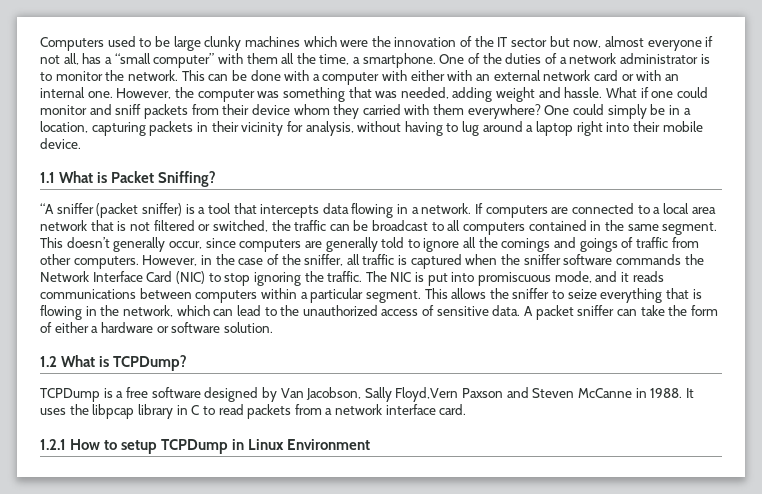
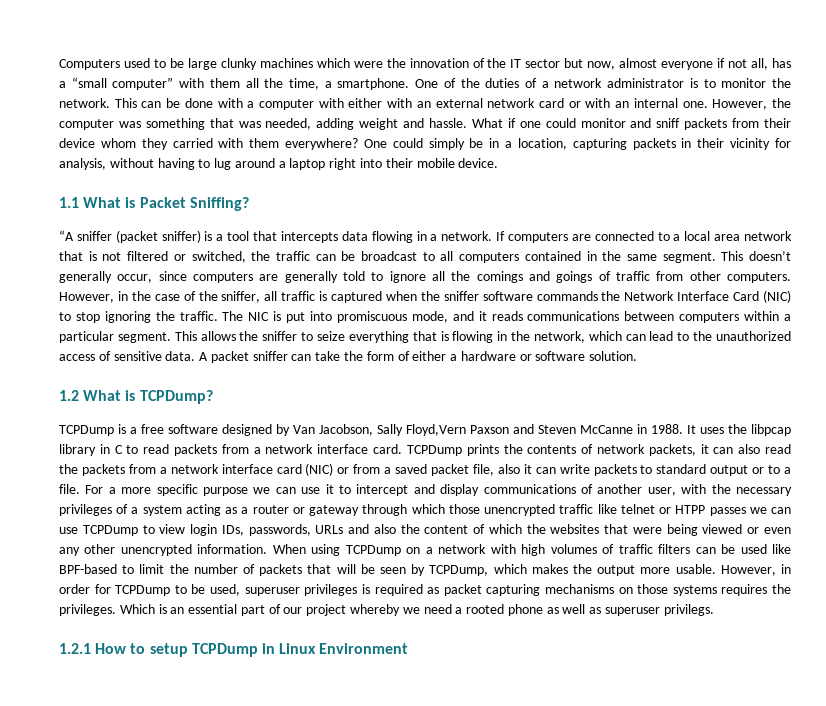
+ TCPDump prints the contents of network packets, it can also read the packets from a network interface card (NIC) or from a saved packet file, also it can write packets to standard output or to a file. For a more specific purpose we can use it to intercept and display communications of another user, with the necessary privileges of a system acting as a router or gateway through which those unencrypted traffic like telnet or HTPP passes we can use TCPDump to view login IDs, passwords, URLs and also the content of which the websites that were being viewed or even any other unencrypted information. When using TCPDump on a network with high volumes of traffic filters can be used like BPF-based to limit the number of packets that will be seen by TCPDump, which makes the output more usable. However, in order for TCPDump to be used, superuser privileges is required as packet capturing mechanisms on those systems requires the privileges. Which is an essential part of our project whereby we need a rooted phone as well as superuser privilegs.

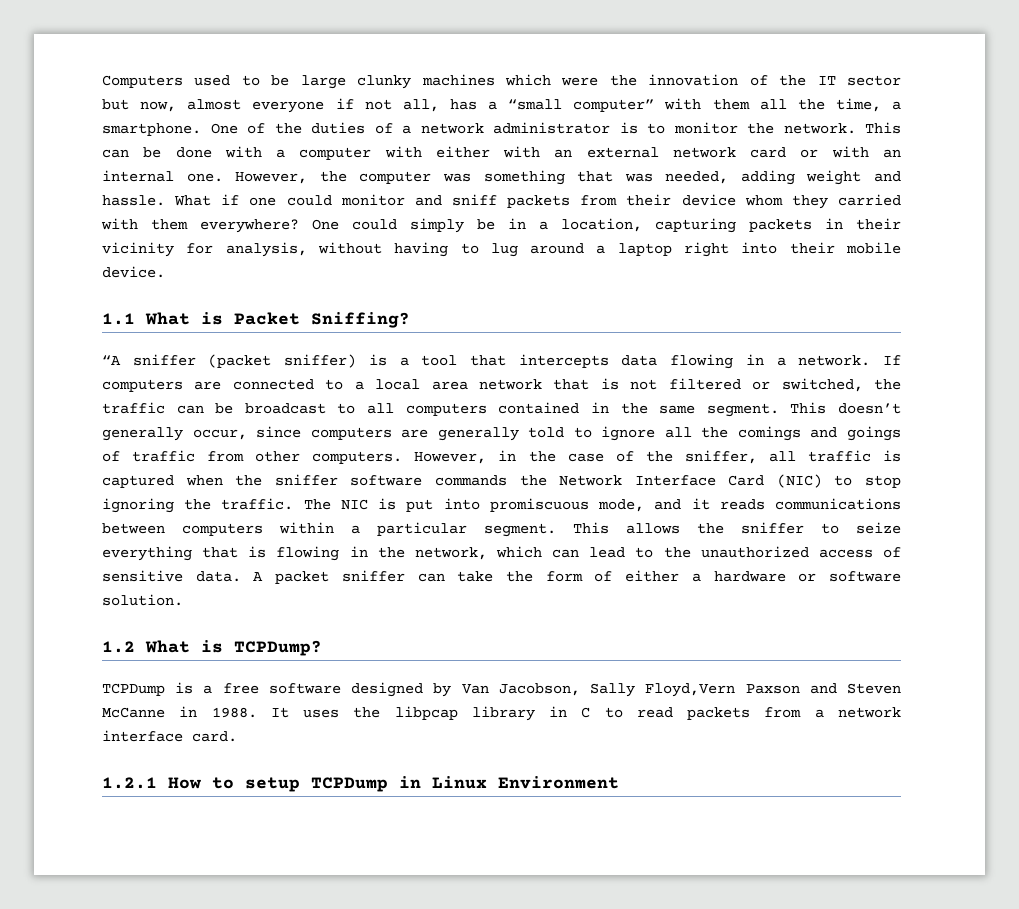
- TCPDump prints the contents of network packets, it can also read the packets from a network interface card (NIC) or from a saved packet file, also it can write packets to standard output or to a file. For a more specific purpose we can use it to intercept and display communications of another user, with the necessary privileges of a system acting as a router or gateway through which those unencrypted traffic like telnet or HTPP passes we can use TCPDump to view login IDs, passwords, URLs and also the content of which the websites that were being viewed or even any other unencrypted information. When using TCPDump on a network with high volumes of traffic filters can be used like BPF-based to limit the number of packets that will be seen by TCPDump, which makes the output more usable. However, in order for TCPDump to be used, superuser privileges is required as packet capturing mechanisms on those systems requires the privileges. Which is an essential part of our project whereby we need a rooted phone as well as superuser privilegs.

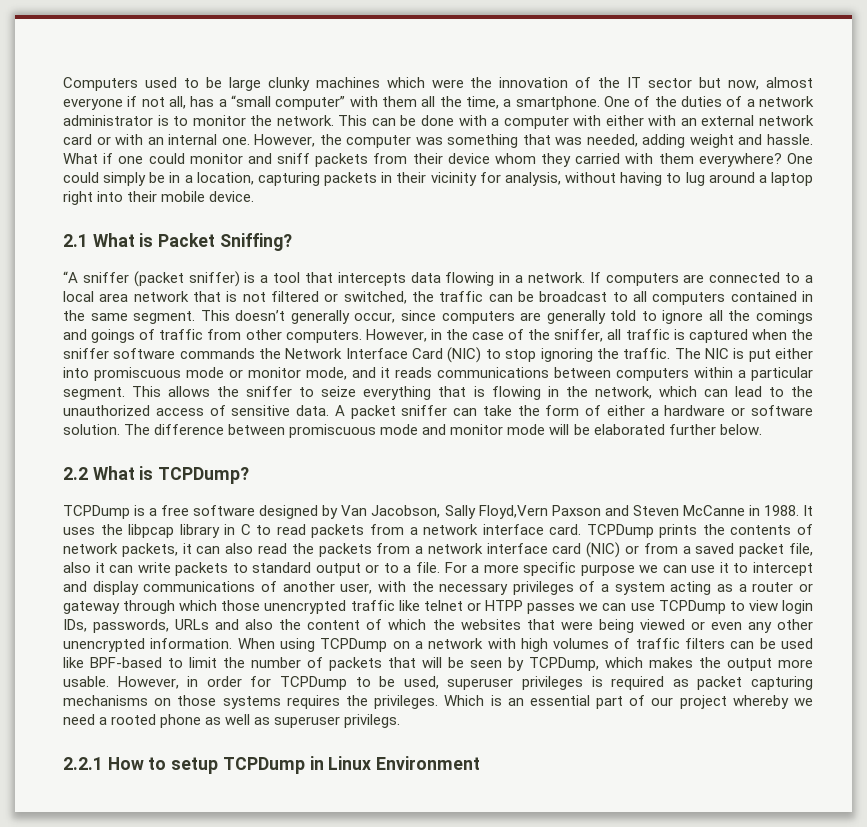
- 1.1 What is Packet Sniffing?
+ 2.1 What is Packet Sniffing?
- The NIC is put into promiscuous mode, and it reads communications between computers within a particular segment.
+ The NIC is put either into promiscuous mode or monitor mode, and it reads communications between computers within a particular segment.
- A packet sniffer can take the form of either a hardware or software solution.
- 1.2 What is TCPDump?
+ A packet sniffer can take the form of either a hardware or software solution. The difference between promiscuous mode and monitor mode will be elaborated further below.
+ 2.2 What is TCPDump?
- It uses the libpcap library in C to read packets from a network interface card.
- 1.2.1 How to setup TCPDump in Linux Environment
+ It uses the libpcap library in C to read packets from a network interface card. TCPDump prints the contents of network packets, it can also read the packets from a network interface card (NIC) or from a saved packet file, also it can write packets to standard output or to a file. For a more specific purpose we can use it to intercept and display communications of another user, with the necessary privileges of a system acting as a router or gateway through which those unencrypted traffic like telnet or HTPP passes we can use TCPDump to view login IDs, passwords, URLs and also the content of which the websites that were being viewed or even any other unencrypted information. When using TCPDump on a network with high volumes of traffic filters can be used like BPF-based to limit the number of packets that will be seen by TCPDump, which makes the output more usable. However, in order for TCPDump to be used, superuser privileges is required as packet capturing mechanisms on those systems requires the privileges. Which is an essential part of our project whereby we need a rooted phone as well as superuser privilegs.
+ 2.2.1 How to setup TCPDump in Linux Environment

